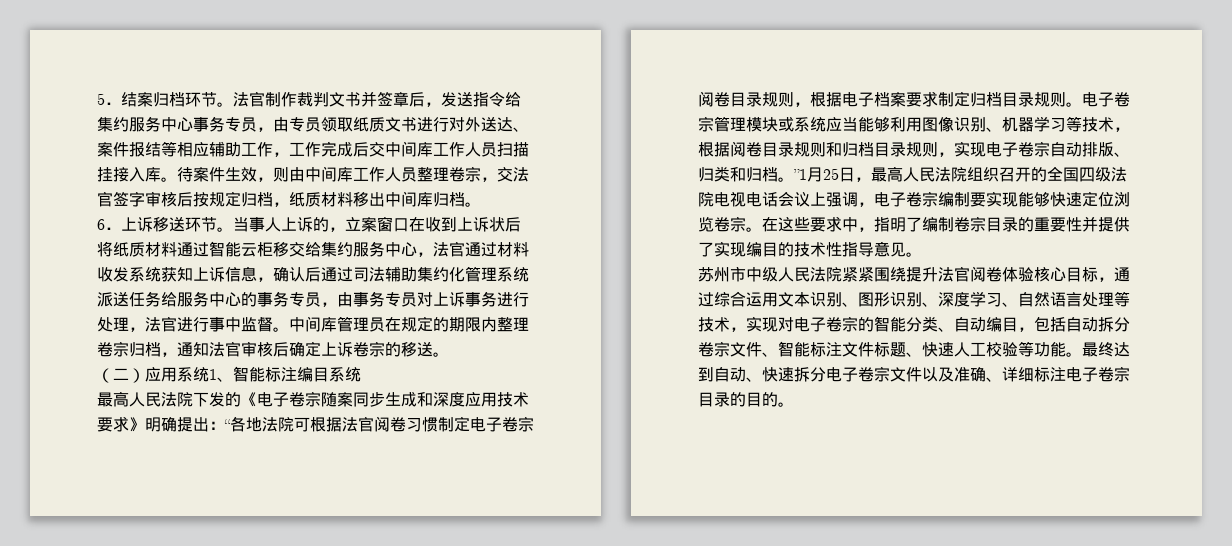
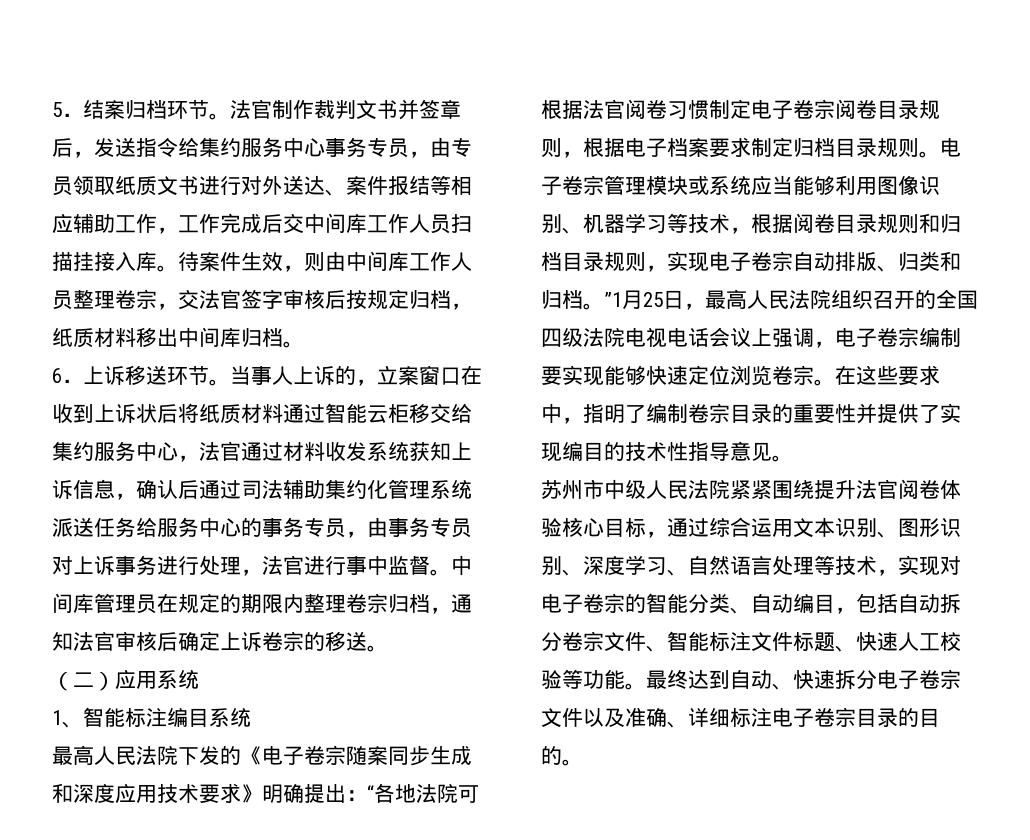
- （二）应用系统1、智能标注编目系统
+ （二）应用系统
+ 1、智能标注编目系统

